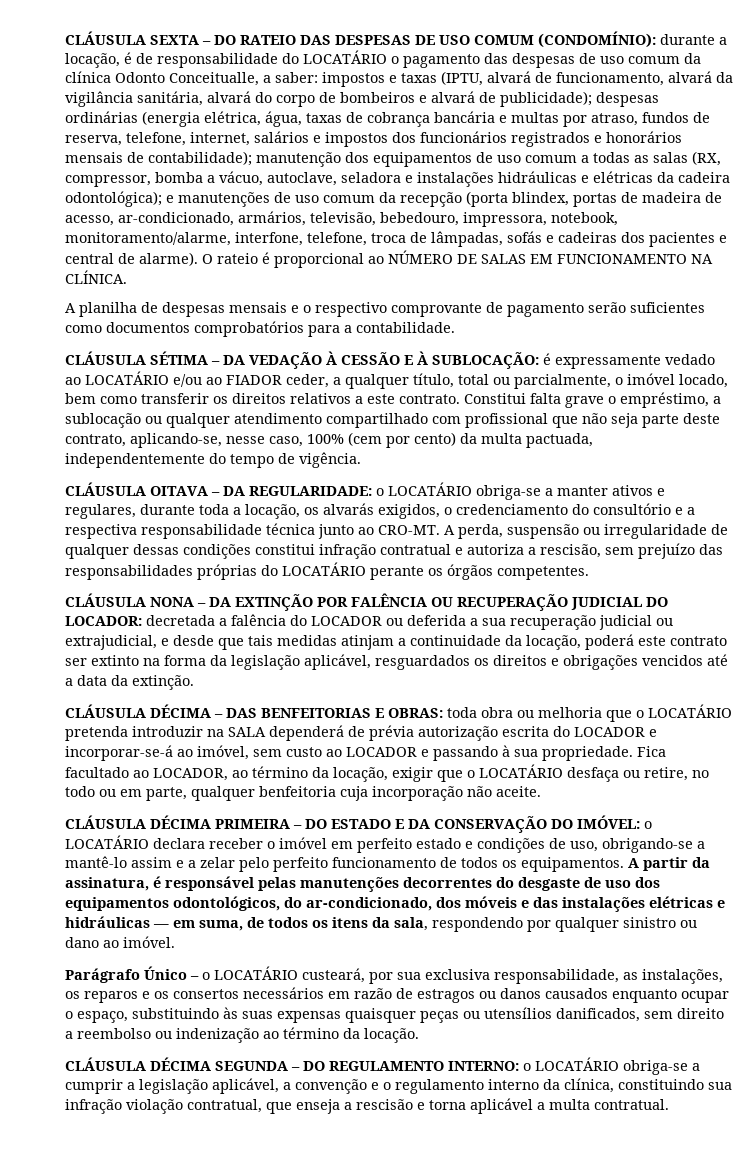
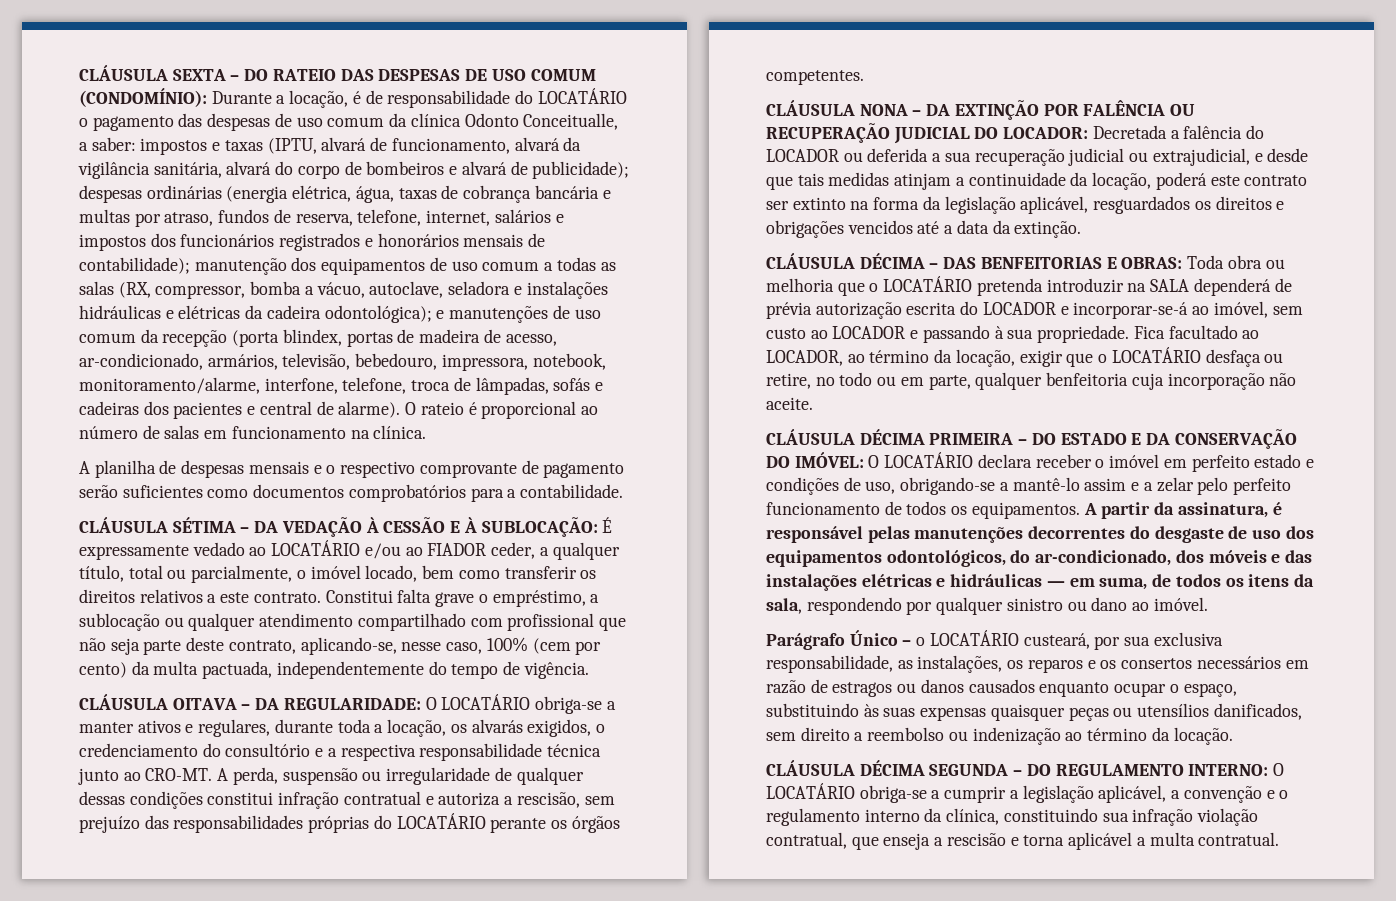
- durante a locação, é de responsabilidade do LOCATÁRIO o pagamento das despesas de uso comum da clínica Odonto Conceitualle, a saber:
+ Durante a locação, é de responsabilidade do LOCATÁRIO o pagamento das despesas de uso comum da clínica Odonto Conceitualle, a saber:
- O rateio é proporcional ao NÚMERO DE SALAS EM FUNCIONAMENTO NA CLÍNICA.
+ O rateio é proporcional ao número de salas em funcionamento na clínica.
- CLÁUSULA SÉTIMA – DA VEDAÇÃO À CESSÃO E À SUBLOCAÇÃO: é expressamente vedado ao LOCATÁRIO e/ou ao FIADOR ceder, a qualquer título, total ou parcialmente, o imóvel locado, bem como transferir os direitos relativos a este contrato.
+ CLÁUSULA SÉTIMA – DA VEDAÇÃO À CESSÃO E À SUBLOCAÇÃO: É expressamente vedado ao LOCATÁRIO e/ou ao FIADOR ceder, a qualquer título, total ou parcialmente, o imóvel locado, bem como transferir os direitos relativos a este contrato.
- CLÁUSULA OITAVA – DA REGULARIDADE: o LOCATÁRIO obriga-se a manter ativos e regulares, durante toda a locação, os alvarás exigidos, o credenciamento do consultório e a respectiva responsabilidade técnica junto ao CRO-MT.
+ CLÁUSULA OITAVA – DA REGULARIDADE: O LOCATÁRIO obriga-se a manter ativos e regulares, durante toda a locação, os alvarás exigidos, o credenciamento do consultório e a respectiva responsabilidade técnica junto ao CRO-MT.
- CLÁUSULA NONA – DA EXTINÇÃO POR FALÊNCIA OU RECUPERAÇÃO JUDICIAL DO LOCADOR: decretada a falência do LOCADOR ou deferida a sua recuperação judicial ou extrajudicial, e desde que tais medidas atinjam a continuidade da locação, poderá este contrato ser extinto na forma da legislação aplicável, resguardados os direitos e obrigações vencidos até a data da extinção.
+ CLÁUSULA NONA – DA EXTINÇÃO POR FALÊNCIA OU RECUPERAÇÃO JUDICIAL DO LOCADOR: Decretada a falência do LOCADOR ou deferida a sua recuperação judicial ou extrajudicial, e desde que tais medidas atinjam a continuidade da locação, poderá este contrato ser extinto na forma da legislação aplicável, resguardados os direitos e obrigações vencidos até a data da extinção.
- CLÁUSULA DÉCIMA – DAS BENFEITORIAS E OBRAS: toda obra ou melhoria que o LOCATÁRIO pretenda introduzir na SALA dependerá de prévia autorização escrita do LOCADOR e incorporar-se-á ao imóvel, sem custo ao LOCADOR e passando à sua propriedade.
+ CLÁUSULA DÉCIMA – DAS BENFEITORIAS E OBRAS: Toda obra ou melhoria que o LOCATÁRIO pretenda introduzir na SALA dependerá de prévia autorização escrita do LOCADOR e incorporar-se-á ao imóvel, sem custo ao LOCADOR e passando à sua propriedade.
- CLÁUSULA DÉCIMA PRIMEIRA – DO ESTADO E DA CONSERVAÇÃO DO IMÓVEL: o LOCATÁRIO declara receber o imóvel em perfeito estado e condições de uso, obrigando-se a mantê-lo assim e a zelar pelo perfeito funcionamento de todos os equipamentos.
+ CLÁUSULA DÉCIMA PRIMEIRA – DO ESTADO E DA CONSERVAÇÃO DO IMÓVEL: O LOCATÁRIO declara receber o imóvel em perfeito estado e condições de uso, obrigando-se a mantê-lo assim e a zelar pelo perfeito funcionamento de todos os equipamentos.
- CLÁUSULA DÉCIMA SEGUNDA – DO REGULAMENTO INTERNO: o LOCATÁRIO obriga-se a cumprir a legislação aplicável, a convenção e o regulamento interno da clínica, constituindo sua infração violação contratual, que enseja a rescisão e torna aplicável a multa contratual.
+ CLÁUSULA DÉCIMA SEGUNDA – DO REGULAMENTO INTERNO: O LOCATÁRIO obriga-se a cumprir a legislação aplicável, a convenção e o regulamento interno da clínica, constituindo sua infração violação contratual, que enseja a rescisão e torna aplicável a multa contratual.

